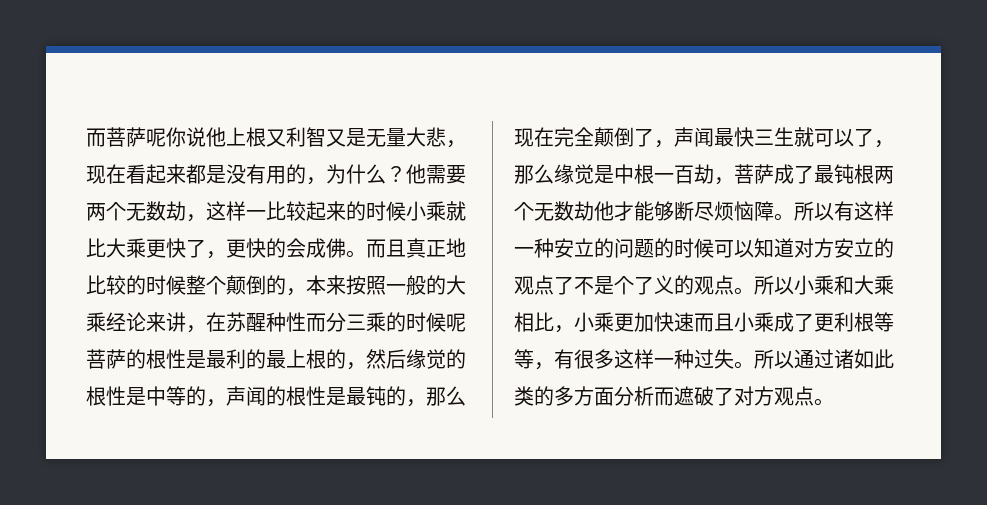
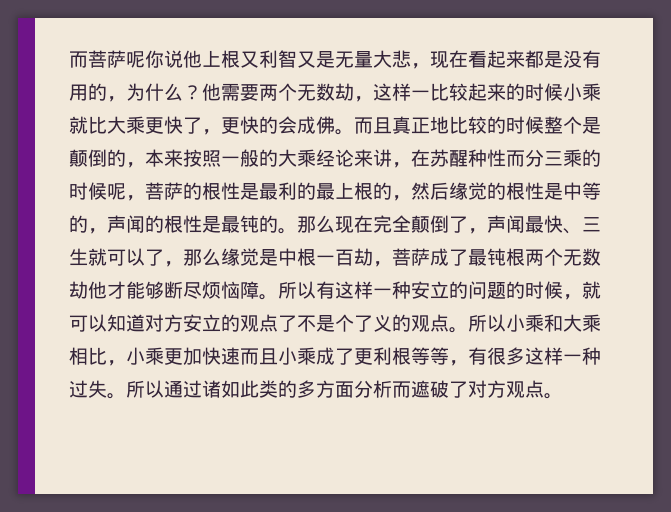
- 而且真正地比较的时候整个颠倒的，本来按照一般的大乘经论来讲，在苏醒种性而分三乘的时候呢菩萨的根性是最利的最上根的，然后缘觉的根性是中等的，声闻的根性是最钝的，那么现在完全颠倒了，声闻最快三生就可以了，那么缘觉是中根一百劫，菩萨成了最钝根两个无数劫他才能够断尽烦恼障。
+ 而且真正地比较的时候整个是颠倒的，本来按照一般的大乘经论来讲，在苏醒种性而分三乘的时候呢，菩萨的根性是最利的最上根的，然后缘觉的根性是中等的，声闻的根性是最钝的。那么现在完全颠倒了，声闻最快、三生就可以了，那么缘觉是中根一百劫，菩萨成了最钝根两个无数劫他才能够断尽烦恼障。
- 所以有这样一种安立的问题的时候可以知道对方安立的观点了不是个了义的观点。
+ 所以有这样一种安立的问题的时候，就可以知道对方安立的观点了不是个了义的观点。

